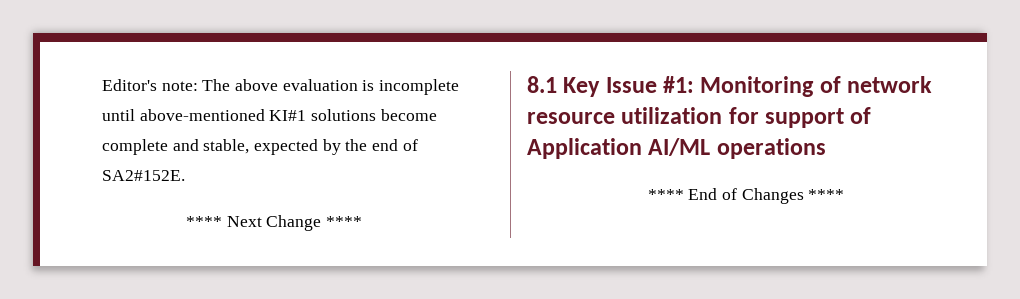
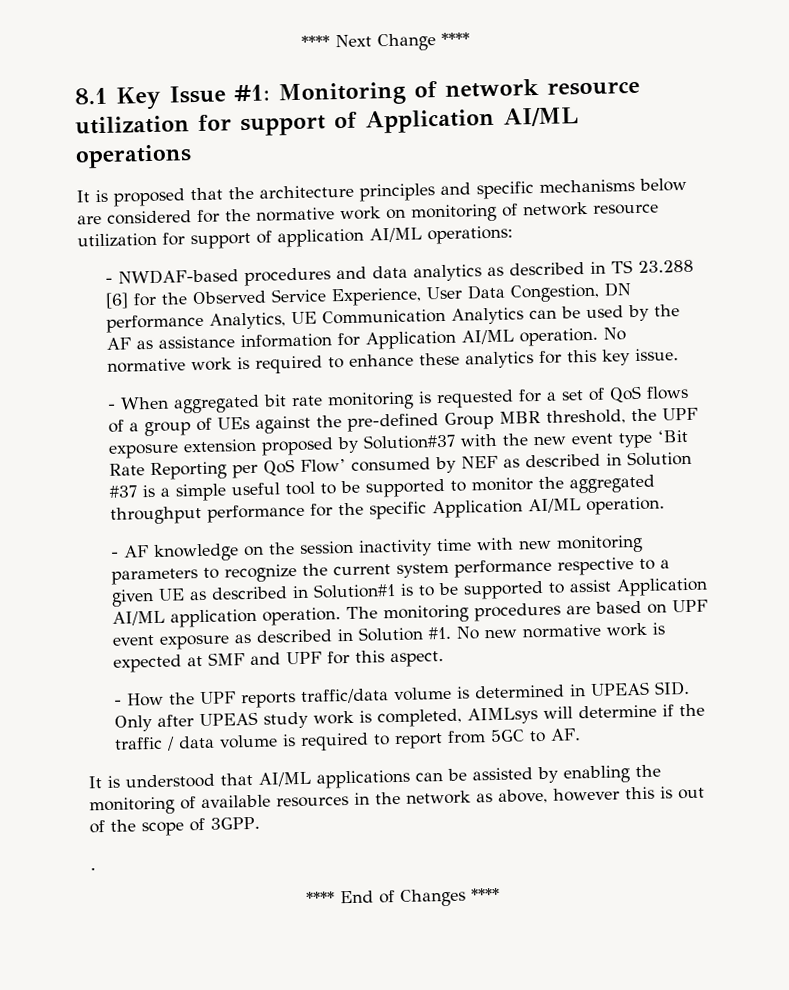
- Editor's note: The above evaluation is incomplete until above-mentioned KI#1 solutions become complete and stable, expected by the end of SA2#152E.
+ It is proposed that the architecture principles and specific mechanisms below are considered for the normative work on monitoring of network resource utilization for support of application AI/ML operations:
+ - NWDAF-based procedures and data analytics as described in TS 23.288 [6] for the Observed Service Experience, User Data Congestion, DN performance Analytics, UE Communication Analytics can be used by the AF as assistance information for Application AI/ML operation. No normative work is required to enhance these analytics for this key issue.
+ - When aggregated bit rate monitoring is requested for a set of QoS flows of a group of UEs against the pre-defined Group MBR threshold, the UPF exposure extension proposed by Solution#37 with the new event type ‘Bit Rate Reporting per QoS Flow’ consumed by NEF as described in Solution #37 is a simple useful tool to be supported to monitor the aggregated throughput performance for the specific Application AI/ML operation.
+ - AF knowledge on the session inactivity time with new monitoring parameters to recognize the current system performance respective to a given UE as described in Solution#1 is to be supported to assist Application AI/ML application operation. The monitoring procedures are based on UPF event exposure as described in Solution #1. No new normative work is expected at SMF and UPF for this aspect.
+ - How the UPF reports traffic/data volume is determined in UPEAS SID. Only after UPEAS study work is completed, AIMLsys will determine if the traffic / data volume is required to report from 5GC to AF.
+ It is understood that AI/ML applications can be assisted by enabling the monitoring of available resources in the network as above, however this is out of the scope of 3GPP.
+ .

